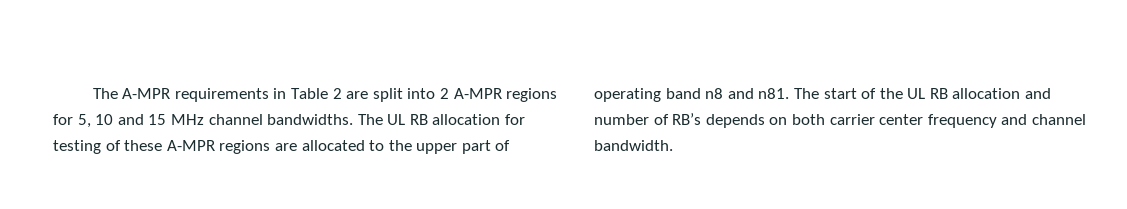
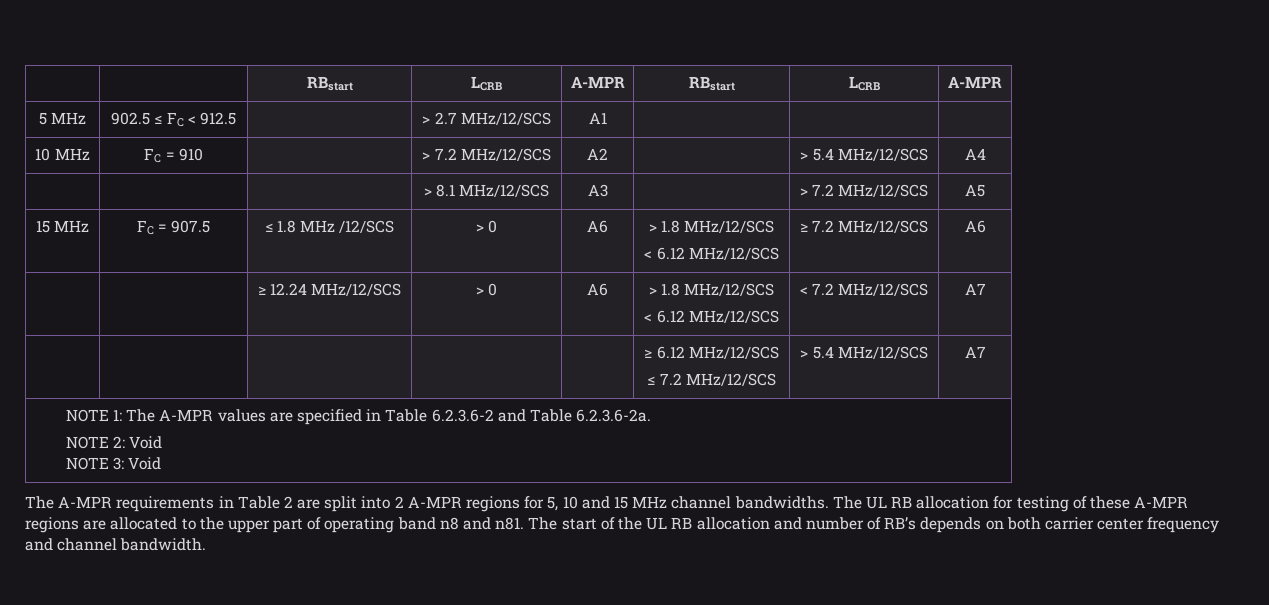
+ | | RBstart | LCRB | A-MPR | RBstart | LCRB | A-MPR
+ 5 MHz | 902.5 ≤ FC < 912.5 | | > 2.7 MHz/12/SCS | A1 | | |
+ 10 MHz | FC = 910 | | > 7.2 MHz/12/SCS | A2 | | > 5.4 MHz/12/SCS | A4
+ | | | > 8.1 MHz/12/SCS | A3 | | > 7.2 MHz/12/SCS | A5
+ 15 MHz | FC = 907.5 | ≤ 1.8 MHz /12/SCS | > 0 | A6 | > 1.8 MHz/12/SCS
+ < 6.12 MHz/12/SCS | ≥ 7.2 MHz/12/SCS | A6
+ | | ≥ 12.24 MHz/12/SCS | > 0 | A6 | > 1.8 MHz/12/SCS
+ < 6.12 MHz/12/SCS | < 7.2 MHz/12/SCS | A7
+ | | | | | ≥ 6.12 MHz/12/SCS
+ ≤ 7.2 MHz/12/SCS | > 5.4 MHz/12/SCS | A7
+ NOTE 1: The A-MPR values are specified in Table 6.2.3.6-2 and Table 6.2.3.6-2a.
+ NOTE 2: Void
+ NOTE 3: Void

